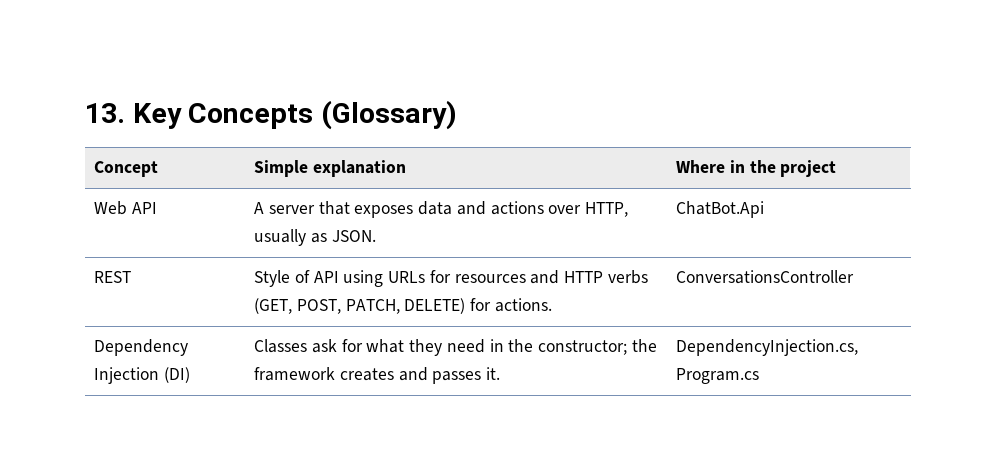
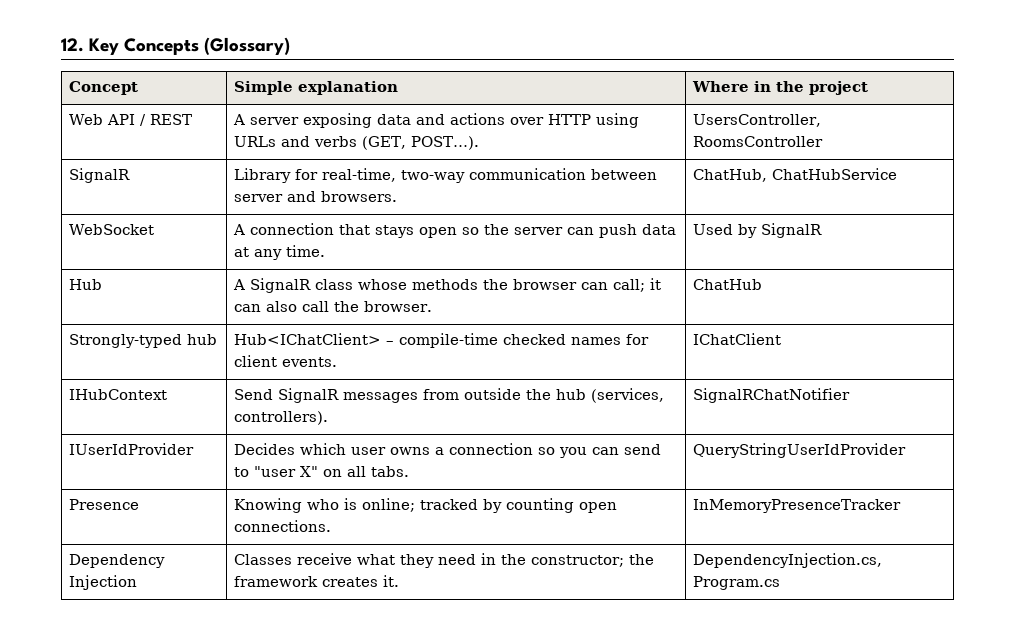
- 13. Key Concepts (Glossary)
+ 12. Key Concepts (Glossary)
- Web API | A server that exposes data and actions over HTTP, usually as JSON. | ChatBot.Api
- REST | Style of API using URLs for resources and HTTP verbs (GET, POST, PATCH, DELETE) for actions. | ConversationsController
+ Web API / REST | A server exposing data and actions over HTTP using URLs and verbs (GET, POST…). | UsersController, RoomsController
+ SignalR | Library for real-time, two-way communication between server and browsers. | ChatHub, ChatHubService
+ WebSocket | A connection that stays open so the server can push data at any time. | Used by SignalR
+ Hub | A SignalR class whose methods the browser can call; it can also call the browser. | ChatHub
+ Strongly-typed hub | Hub<IChatClient> – compile-time checked names for client events. | IChatClient
+ IHubContext | Send SignalR messages from outside the hub (services, controllers). | SignalRChatNotifier
+ IUserIdProvider | Decides which user owns a connection so you can send to "user X" on all tabs. | QueryStringUserIdProvider
+ Presence | Knowing who is online; tracked by counting open connections. | InMemoryPresenceTracker
- Dependency Injection (DI) | Classes ask for what they need in the constructor; the framework creates and passes it. | DependencyInjection.cs, Program.cs
+ Dependency Injection | Classes receive what they need in the constructor; the framework creates it. | DependencyInjection.cs, Program.cs

